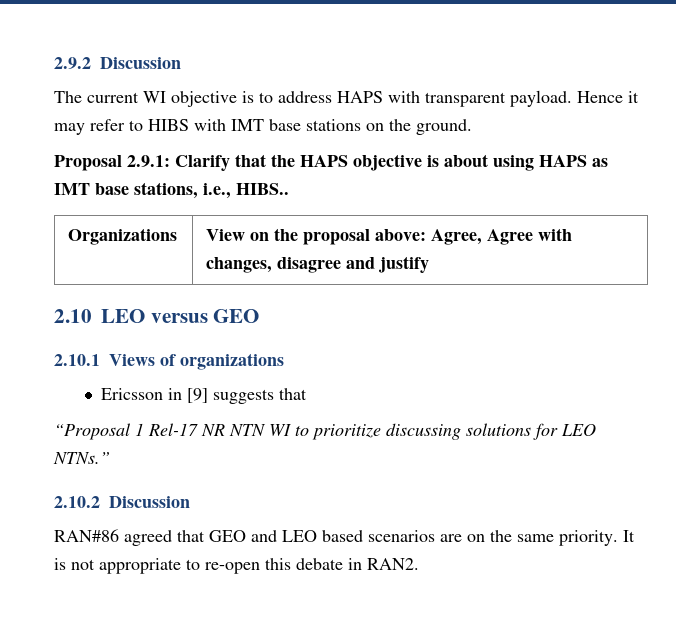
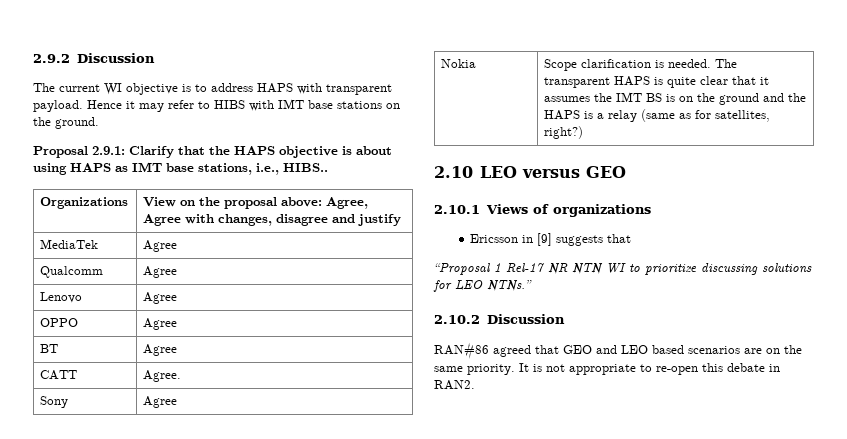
+ MediaTek | Agree
+ Qualcomm | Agree
+ Lenovo | Agree
+ OPPO | Agree
+ BT | Agree
+ CATT | Agree.
+ Sony | Agree
+ Nokia | Scope clarification is needed. The transparent HAPS is quite clear that it assumes the IMT BS is on the ground and the HAPS is a relay (same as for satellites, right?)

